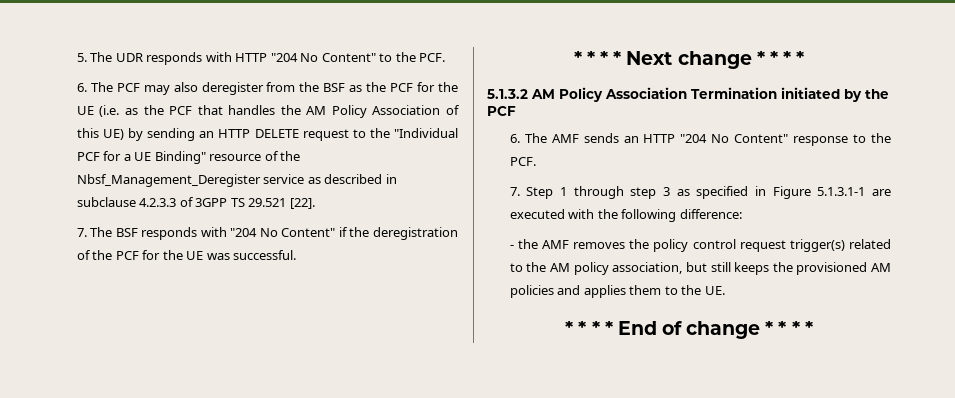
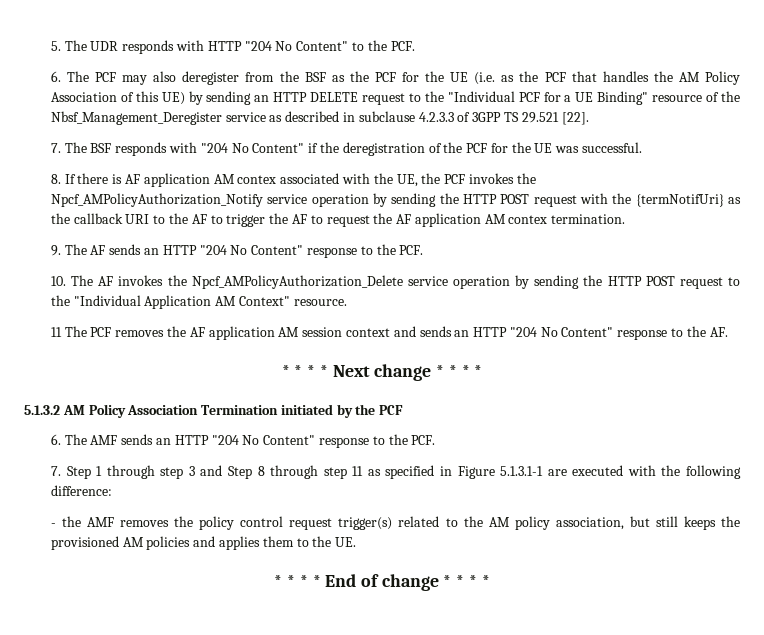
+ 8. If there is AF application AM contex associated with the UE, the PCF invokes the Npcf_AMPolicyAuthorization_Notify service operation by sending the HTTP POST request with the {termNotifUri} as the callback URI to the AF to trigger the AF to request the AF application AM contex termination.
+ 9. The AF sends an HTTP "204 No Content" response to the PCF.
+ 10. The AF invokes the Npcf_AMPolicyAuthorization_Delete service operation by sending the HTTP POST request to the "Individual Application AM Context" resource.
+ 11 The PCF removes the AF application AM session context and sends an HTTP "204 No Content" response to the AF.
- 7. Step 1 through step 3 as specified in Figure 5.1.3.1-1 are executed with the following difference:
+ 7. Step 1 through step 3 and Step 8 through step 11 as specified in Figure 5.1.3.1-1 are executed with the following difference:

